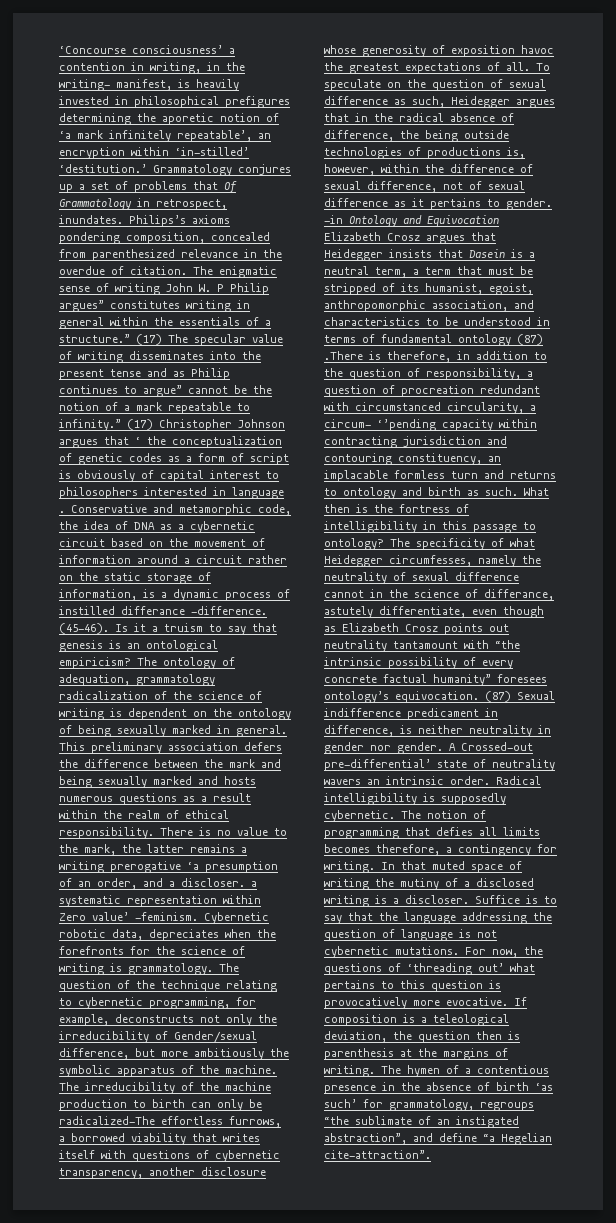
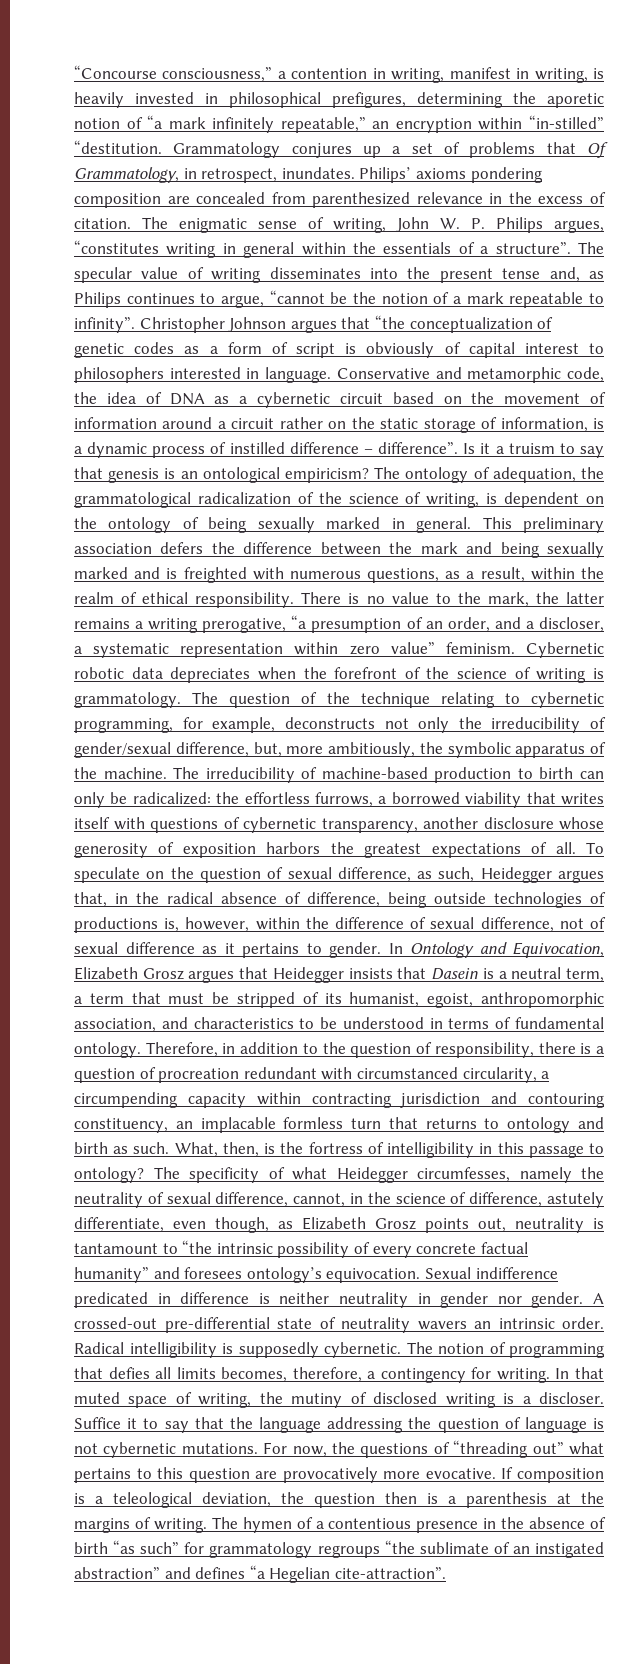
- ‘Concourse consciousness’ a contention in writing, in the writing- manifest, is heavily invested in philosophical prefigures determining the aporetic notion of ‘a mark infinitely repeatable’, an encryption within ‘in-stilled’ ‘destitution.’
+ “Concourse consciousness,” a contention in writing, manifest in writing, is heavily invested in philosophical prefigures, determining the aporetic notion of “a mark infinitely repeatable,” an encryption within “in-stilled” “destitution.
- Grammatology conjures up a set of problems that Of Grammatology in retrospect, inundates.
+ Grammatology conjures up a set of problems that Of Grammatology, in retrospect, inundates.
- Philips’s axioms pondering composition, concealed from parenthesized relevance in the overdue of citation.
+ Philips’ axioms pondering composition are concealed from parenthesized relevance in the excess of citation.
- The enigmatic sense of writing John W. P Philip argues” constitutes writing in general within the essentials of a structure.” (17) The specular value of writing disseminates into the present tense and as Philip continues to argue” cannot be the notion of a mark repeatable to infinity.” (17) Christopher Johnson argues that ‘ the conceptualization of genetic codes as a form of script is obviously of capital interest to philosophers interested in language .
+ The enigmatic sense of writing, John W. P. Philips argues, “constitutes writing in general within the essentials of a structure”. The specular value of writing disseminates into the present tense and, as Philips continues to argue, “cannot be the notion of a mark repeatable to infinity”. Christopher Johnson argues that “the conceptualization of genetic codes as a form of script is obviously of capital interest to philosophers interested in language.
- Conservative and metamorphic code, the idea of DNA as a cybernetic circuit based on the movement of information around a circuit rather on the static storage of information, is a dynamic process of instilled differance -difference. (45-46).
+ Conservative and metamorphic code, the idea of DNA as a cybernetic circuit based on the movement of information around a circuit rather on the static storage of information, is a dynamic process of instilled difference – difference”.
- The ontology of adequation, grammatology radicalization of the science of writing is dependent on the ontology of being sexually marked in general.
+ The ontology of adequation, the grammatological radicalization of the science of writing, is dependent on the ontology of being sexually marked in general.
- This preliminary association defers the difference between the mark and being sexually marked and hosts numerous questions as a result within the realm of ethical responsibility.
+ This preliminary association defers the difference between the mark and being sexually marked and is freighted with numerous questions, as a result, within the realm of ethical responsibility.
- There is no value to the mark, the latter remains a writing prerogative ‘a presumption of an order, and a discloser. a systematic representation within Zero value’ -feminism.
+ There is no value to the mark, the latter remains a writing prerogative, “a presumption of an order, and a discloser, a systematic representation within zero value” feminism.
- Cybernetic robotic data, depreciates when the forefronts for the science of writing is grammatology.
+ Cybernetic robotic data depreciates when the forefront of the science of writing is grammatology.
- The question of the technique relating to cybernetic programming, for example, deconstructs not only the irreducibility of Gender/sexual difference, but more ambitiously the symbolic apparatus of the machine.
+ The question of the technique relating to cybernetic programming, for example, deconstructs not only the irreducibility of gender/sexual difference, but, more ambitiously, the symbolic apparatus of the machine.
- The irreducibility of the machine production to birth can only be radicalized-The effortless furrows, a borrowed viability that writes itself with questions of cybernetic transparency, another disclosure whose generosity of exposition havoc the greatest expectations of all.
+ The irreducibility of machine-based production to birth can only be radicalized: the effortless furrows, a borrowed viability that writes itself with questions of cybernetic transparency, another disclosure whose generosity of exposition harbors the greatest expectations of all.
- To speculate on the question of sexual difference as such, Heidegger argues that in the radical absence of difference, the being outside technologies of productions is, however, within the difference of sexual difference, not of sexual difference as it pertains to gender.
+ To speculate on the question of sexual difference, as such, Heidegger argues that, in the radical absence of difference, being outside technologies of productions is, however, within the difference of sexual difference, not of sexual difference as it pertains to gender.
- -in Ontology and Equivocation Elizabeth Crosz argues that Heidegger insists that Dasein is a neutral term, a term that must be stripped of its humanist, egoist, anthropomorphic association, and characteristics to be understood in terms of fundamental ontology (87) .There is therefore, in addition to the question of responsibility, a question of procreation redundant with circumstanced circularity, a circum- ‘’pending capacity within contracting jurisdiction and contouring constituency, an implacable formless turn and returns to ontology and birth as such.
+ In Ontology and Equivocation, Elizabeth Grosz argues that Heidegger insists that Dasein is a neutral term, a term that must be stripped of its humanist, egoist, anthropomorphic association, and characteristics to be understood in terms of fundamental ontology. Therefore, in addition to the question of responsibility, there is a question of procreation redundant with circumstanced circularity, a circumpending capacity within contracting jurisdiction and contouring constituency, an implacable formless turn that returns to ontology and birth as such.
- What then is the fortress of intelligibility in this passage to ontology?
+ What, then, is the fortress of intelligibility in this passage to ontology?
- The specificity of what Heidegger circumfesses, namely the neutrality of sexual difference cannot in the science of differance, astutely differentiate, even though as Elizabeth Crosz points out neutrality tantamount with “the intrinsic possibility of every concrete factual humanity” foresees ontology’s equivocation.
+ The specificity of what Heidegger circumfesses, namely the neutrality of sexual difference, cannot, in the science of difference, astutely differentiate, even though, as Elizabeth Grosz points out, neutrality is tantamount to “the intrinsic possibility of every concrete factual humanity” and foresees ontology’s equivocation.
- (87) Sexual indifference predicament in difference, is neither neutrality in gender nor gender.
+ Sexual indifference predicated in difference is neither neutrality in gender nor gender.
- A Crossed-out pre-differential’ state of neutrality wavers an intrinsic order.
+ A crossed-out pre-differential state of neutrality wavers an intrinsic order.
- The notion of programming that defies all limits becomes therefore, a contingency for writing.
+ The notion of programming that defies all limits becomes, therefore, a contingency for writing.
- In that muted space of writing the mutiny of a disclosed writing is a discloser.
+ In that muted space of writing, the mutiny of disclosed writing is a discloser.
- Suffice is to say that the language addressing the question of language is not cybernetic mutations.
+ Suffice it to say that the language addressing the question of language is not cybernetic mutations.
- For now, the questions of ‘threading out’ what pertains to this question is provocatively more evocative.
+ For now, the questions of “threading out” what pertains to this question are provocatively more evocative.
- If composition is a teleological deviation, the question then is parenthesis at the margins of writing.
+ If composition is a teleological deviation, the question then is a parenthesis at the margins of writing.
- The hymen of a contentious presence in the absence of birth ‘as such’ for grammatology, regroups “the sublimate of an instigated abstraction”, and define “a Hegelian cite-attraction”.
+ The hymen of a contentious presence in the absence of birth “as such” for grammatology regroups “the sublimate of an instigated abstraction” and defines “a Hegelian cite-attraction”.

